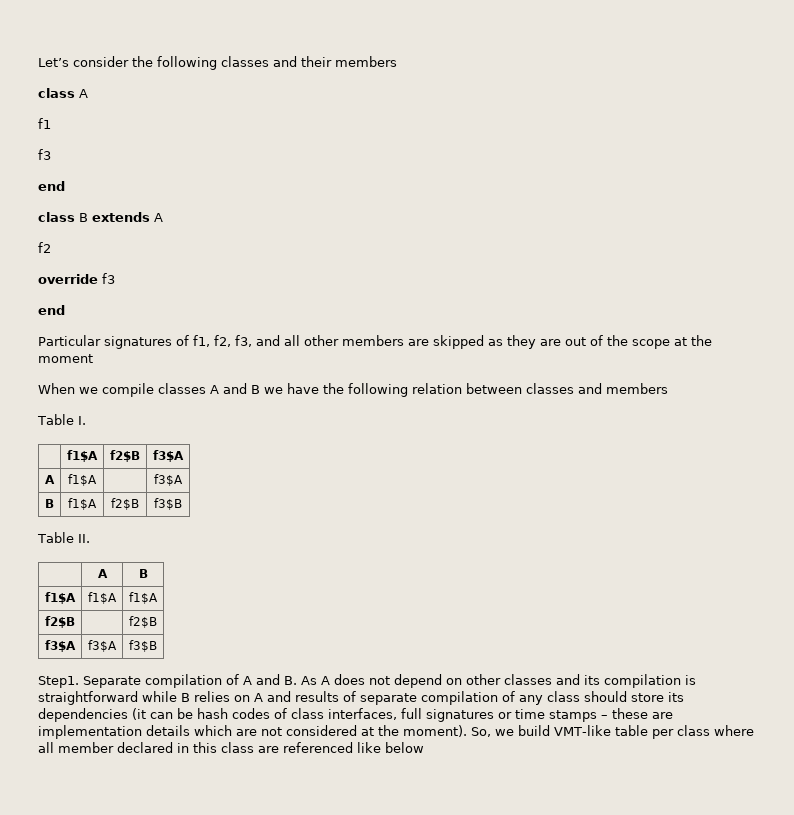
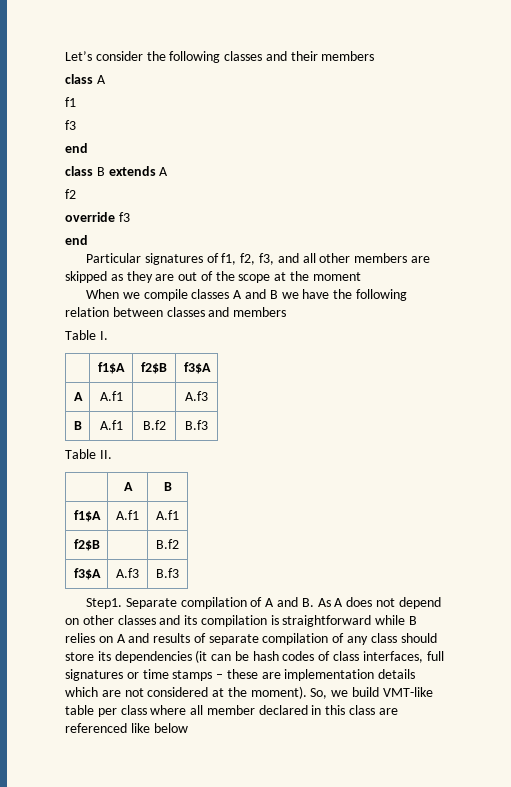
- A | f1$A | | f3$A
+ A | A.f1 | | A.f3
- B | f1$A | f2$B | f3$B
+ B | A.f1 | B.f2 | B.f3
- f1$A | f1$A | f1$A
+ f1$A | A.f1 | A.f1
- f2$B | | f2$B
- f3$A | f3$A | f3$B
+ f2$B | | B.f2
+ f3$A | A.f3 | B.f3

